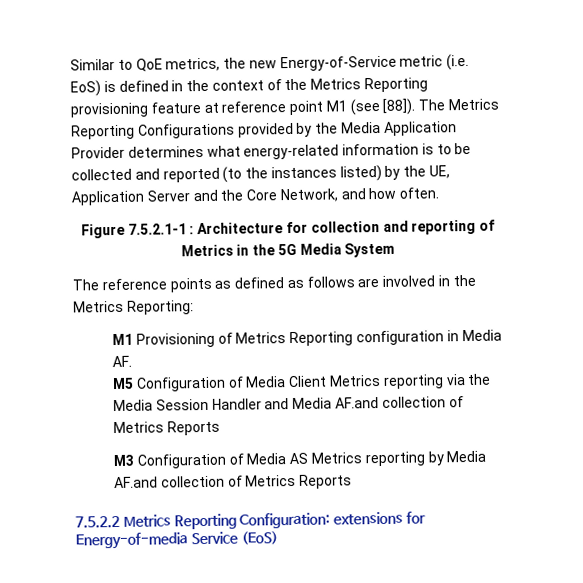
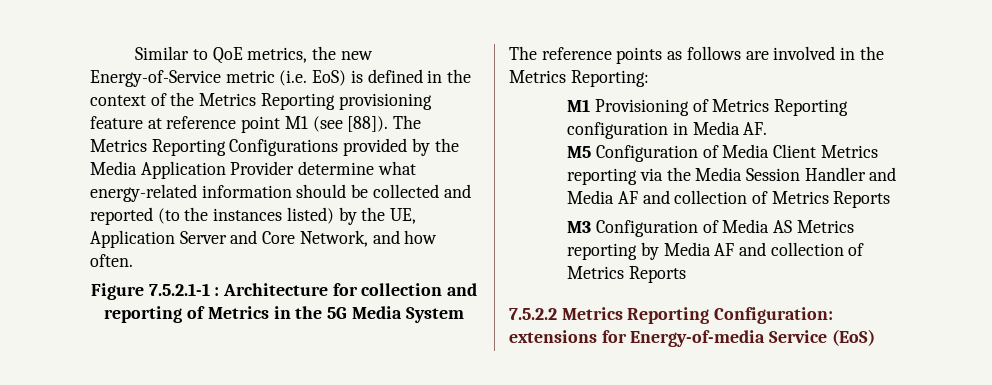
- The Metrics Reporting Configurations provided by the Media Application Provider determines what energy-related information is to be collected and reported (to the instances listed) by the UE, Application Server and the Core Network, and how often.
+ The Metrics Reporting Configurations provided by the Media Application Provider determine what energy-related information should be collected and reported (to the instances listed) by the UE, Application Server and Core Network, and how often.
- The reference points as defined as follows are involved in the Metrics Reporting:
+ The reference points as follows are involved in the Metrics Reporting:
- M5 Configuration of Media Client Metrics reporting via the Media Session Handler and Media AF.and collection of Metrics Reports
+ M5 Configuration of Media Client Metrics reporting via the Media Session Handler and Media AF and collection of Metrics Reports
- M3 Configuration of Media AS Metrics reporting by Media AF.and collection of Metrics Reports
+ M3 Configuration of Media AS Metrics reporting by Media AF and collection of Metrics Reports

